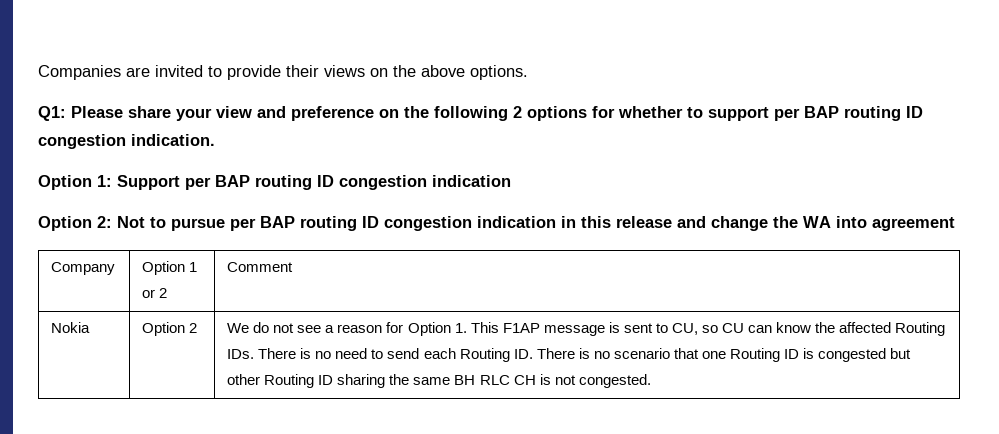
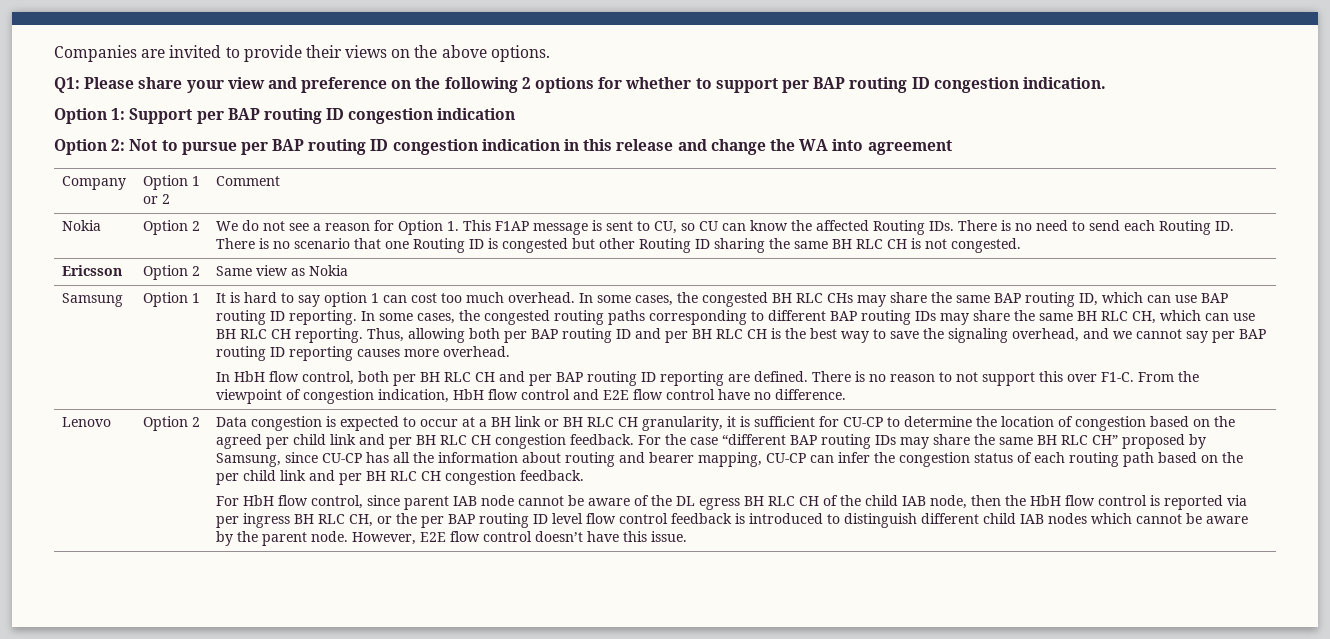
+ Ericsson | Option 2 | Same view as Nokia
+ Samsung | Option 1 | It is hard to say option 1 can cost too much overhead. In some cases, the congested BH RLC CHs may share the same BAP routing ID, which can use BAP routing ID reporting. In some cases, the congested routing paths corresponding to different BAP routing IDs may share the same BH RLC CH, which can use BH RLC CH reporting. Thus, allowing both per BAP routing ID and per BH RLC CH is the best way to save the signaling overhead, and we cannot say per BAP routing ID reporting causes more overhead.
+ In HbH flow control, both per BH RLC CH and per BAP routing ID reporting are defined. There is no reason to not support this over F1-C. From the viewpoint of congestion indication, HbH flow control and E2E flow control have no difference.
+ Lenovo | Option 2 | Data congestion is expected to occur at a BH link or BH RLC CH granularity, it is sufficient for CU-CP to determine the location of congestion based on the agreed per child link and per BH RLC CH congestion feedback. For the case “different BAP routing IDs may share the same BH RLC CH” proposed by Samsung, since CU-CP has all the information about routing and bearer mapping, CU-CP can infer the congestion status of each routing path based on the per child link and per BH RLC CH congestion feedback.
+ For HbH flow control, since parent IAB node cannot be aware of the DL egress BH RLC CH of the child IAB node, then the HbH flow control is reported via per ingress BH RLC CH, or the per BAP routing ID level flow control feedback is introduced to distinguish different child IAB nodes which cannot be aware by the parent node. However, E2E flow control doesn’t have this issue.

